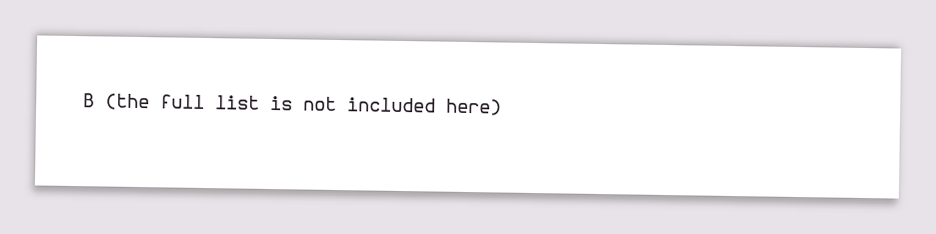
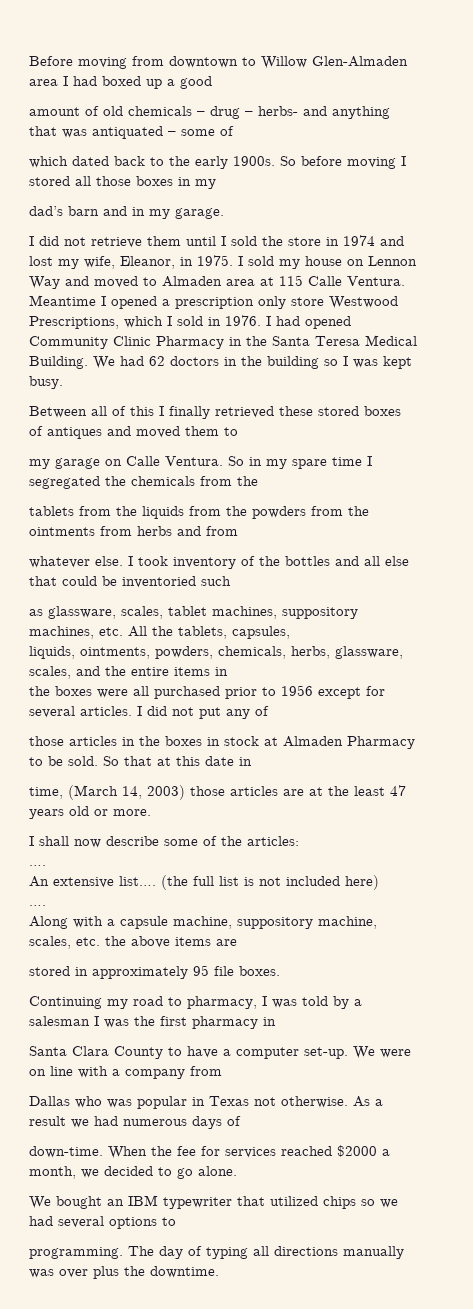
- B (the full list is not included here)
+ Before moving from downtown to Willow Glen-Almaden area I had boxed up a good
+ amount of old chemicals – drug – herbs- and anything that was antiquated – some of
+ which dated back to the early 1900s. So before moving I stored all those boxes in my
+ dad’s barn and in my garage.
+ I did not retrieve them until I sold the store in 1974 and lost my wife, Eleanor, in 1975. I sold my house on Lennon Way and moved to Almaden area at 115 Calle Ventura. Meantime I opened a prescription only store Westwood Prescriptions, which I sold in 1976. I had opened Community Clinic Pharmacy in the Santa Teresa Medical Building. We had 62 doctors in the building so I was kept busy.
+ Between all of this I finally retrieved these stored boxes of antiques and moved them to
+ my garage on Calle Ventura. So in my spare time I segregated the chemicals from the
+ tablets from the liquids from the powders from the ointments from herbs and from
+ whatever else. I took inventory of the bottles and all else that could be inventoried such
+ as glassware, scales, tablet machines, suppository machines, etc. All the tablets, capsules,
+ liquids, ointments, powders, chemicals, herbs, glassware, scales, and the entire items in
+ the boxes were all purchased prior to 1956 except for several articles. I did not put any of
+ those articles in the boxes in stock at Almaden Pharmacy to be sold. So that at this date in
+ time, (March 14, 2003) those articles are at the least 47 years old or more.
+ I shall now describe some of the articles:
+ ….
+ An extensive list…. (the full list is not included here)
+ ….
+ Along with a capsule machine, suppository machine, scales, etc. the above items are
+ stored in approximately 95 file boxes.
+ Continuing my road to pharmacy, I was told by a salesman I was the first pharmacy in
+ Santa Clara County to have a computer set-up. We were on line with a company from
+ Dallas who was popular in Texas not otherwise. As a result we had numerous days of
+ down-time. When the fee for services reached $2000 a month, we decided to go alone.
+ We bought an IBM typewriter that utilized chips so we had several options to
+ programming. The day of typing all directions manually was over plus the downtime.

